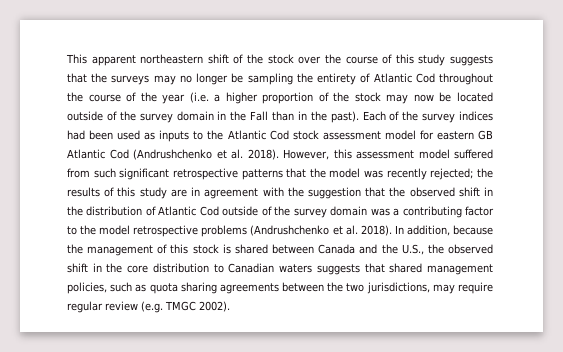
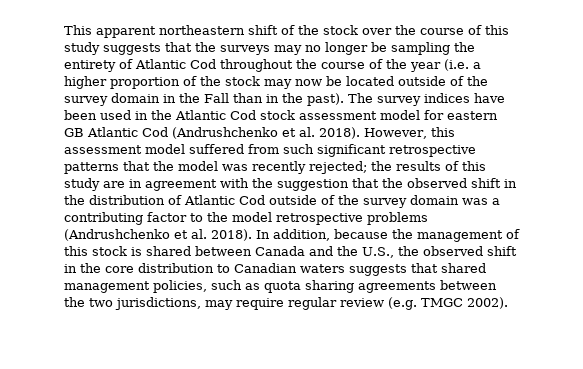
- Each of the survey indices had been used as inputs to the Atlantic Cod stock assessment model for eastern GB Atlantic Cod (Andrushchenko et al. 2018).
+ The survey indices have been used in the Atlantic Cod stock assessment model for eastern GB Atlantic Cod (Andrushchenko et al. 2018).

